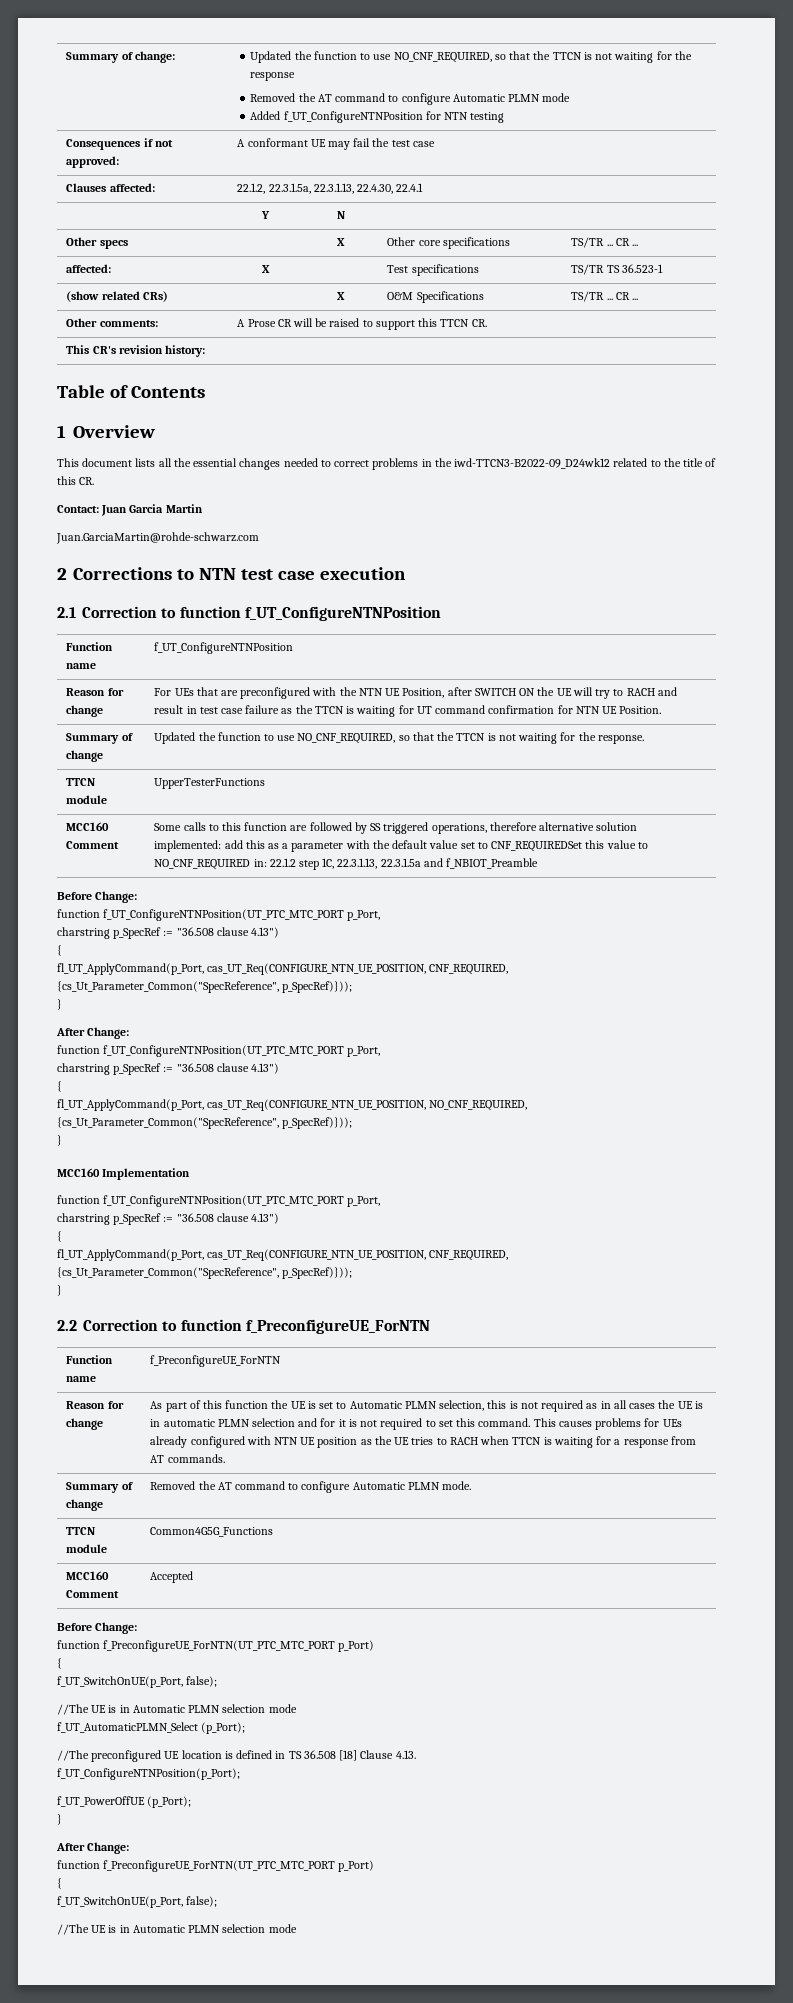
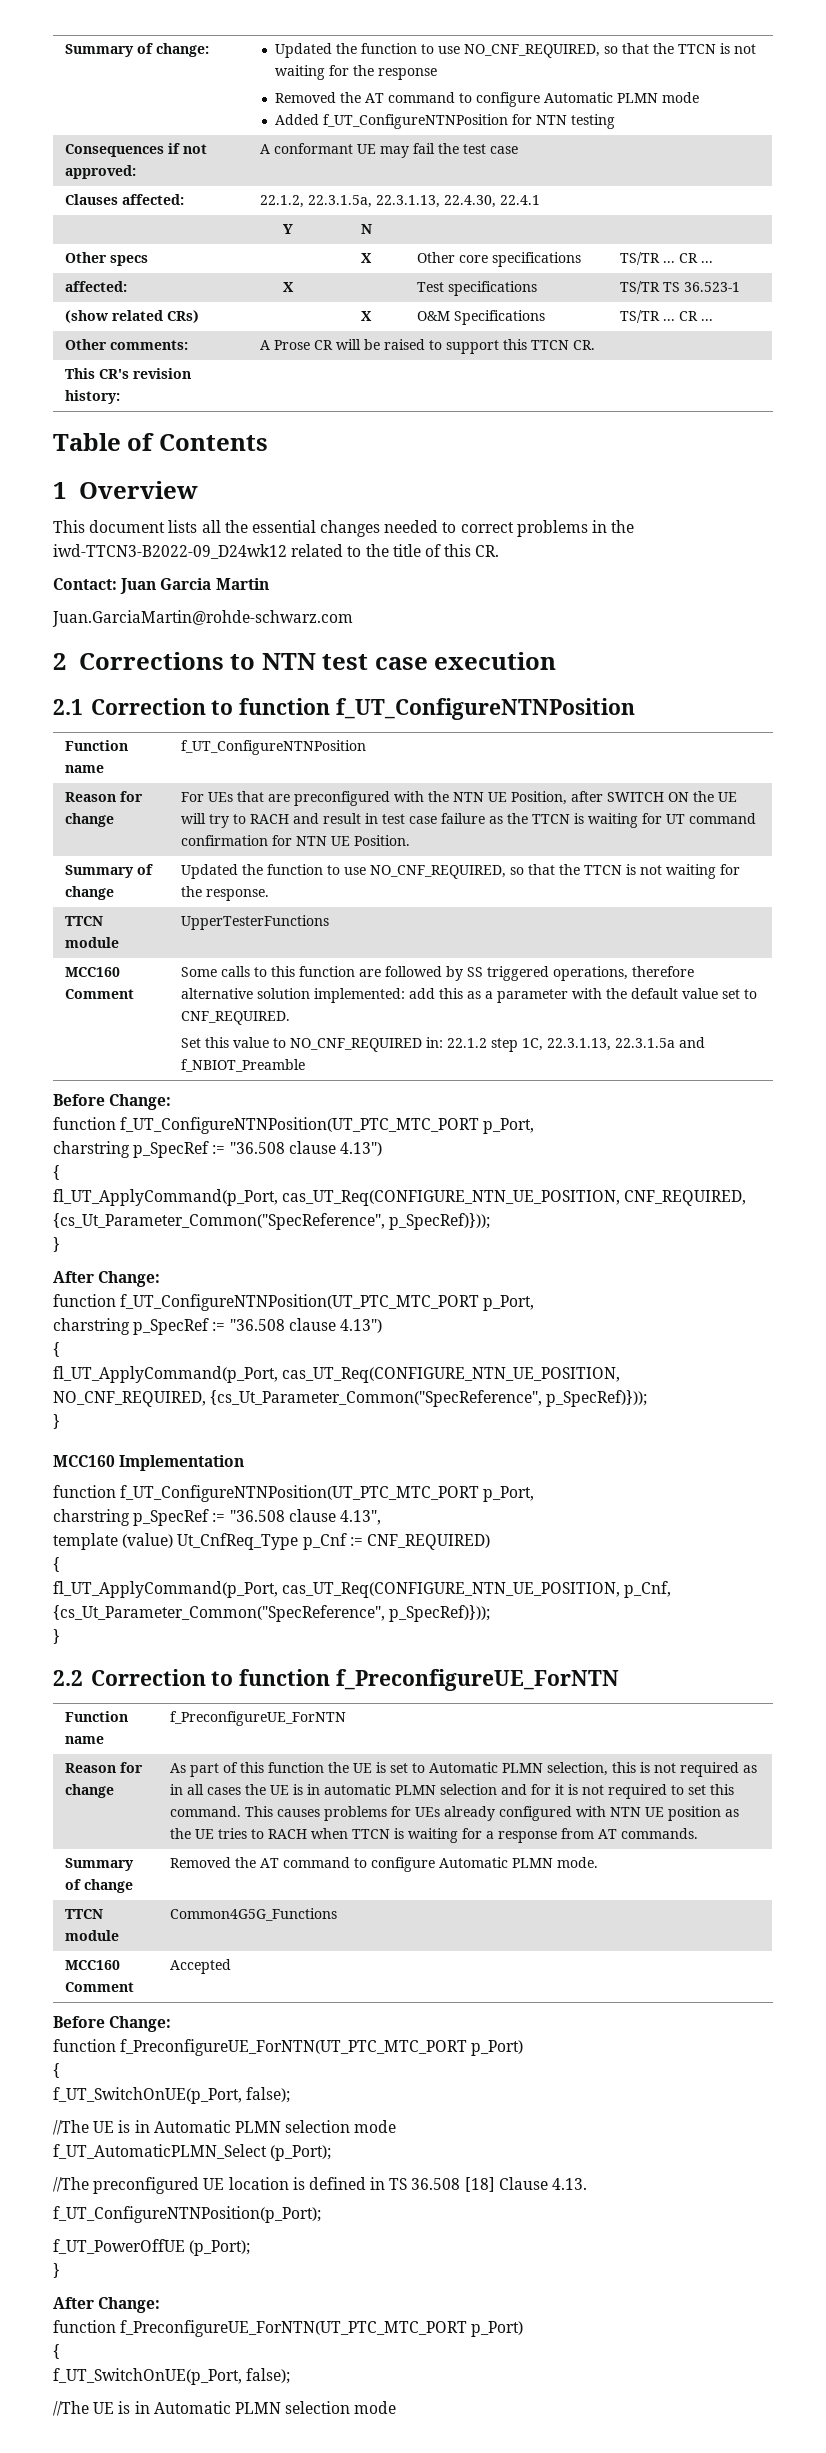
- Some calls to this function are followed by SS triggered operations, therefore alternative solution implemented: add this as a parameter with the default value set to CNF_REQUIREDSet this value to NO_CNF_REQUIRED in: 22.1.2 step 1C, 22.3.1.13, 22.3.1.5a and f_NBIOT_Preamble
+ Some calls to this function are followed by SS triggered operations, therefore alternative solution implemented: add this as a parameter with the default value set to CNF_REQUIRED.
+ Set this value to NO_CNF_REQUIRED in: 22.1.2 step 1C, 22.3.1.13, 22.3.1.5a and f_NBIOT_Preamble
  MCC160 Implementation
  function f_UT_ConfigureNTNPosition(UT_PTC_MTC_PORT p_Port,
- charstring p_SpecRef := "36.508 clause 4.13")
+ charstring p_SpecRef := "36.508 clause 4.13",
+ template (value) Ut_CnfReq_Type p_Cnf := CNF_REQUIRED)
  {
- fl_UT_ApplyCommand(p_Port, cas_UT_Req(CONFIGURE_NTN_UE_POSITION, CNF_REQUIRED, {cs_Ut_Parameter_Common("SpecReference", p_SpecRef)}));
+ fl_UT_ApplyCommand(p_Port, cas_UT_Req(CONFIGURE_NTN_UE_POSITION, p_Cnf, {cs_Ut_Parameter_Common("SpecReference", p_SpecRef)}));

